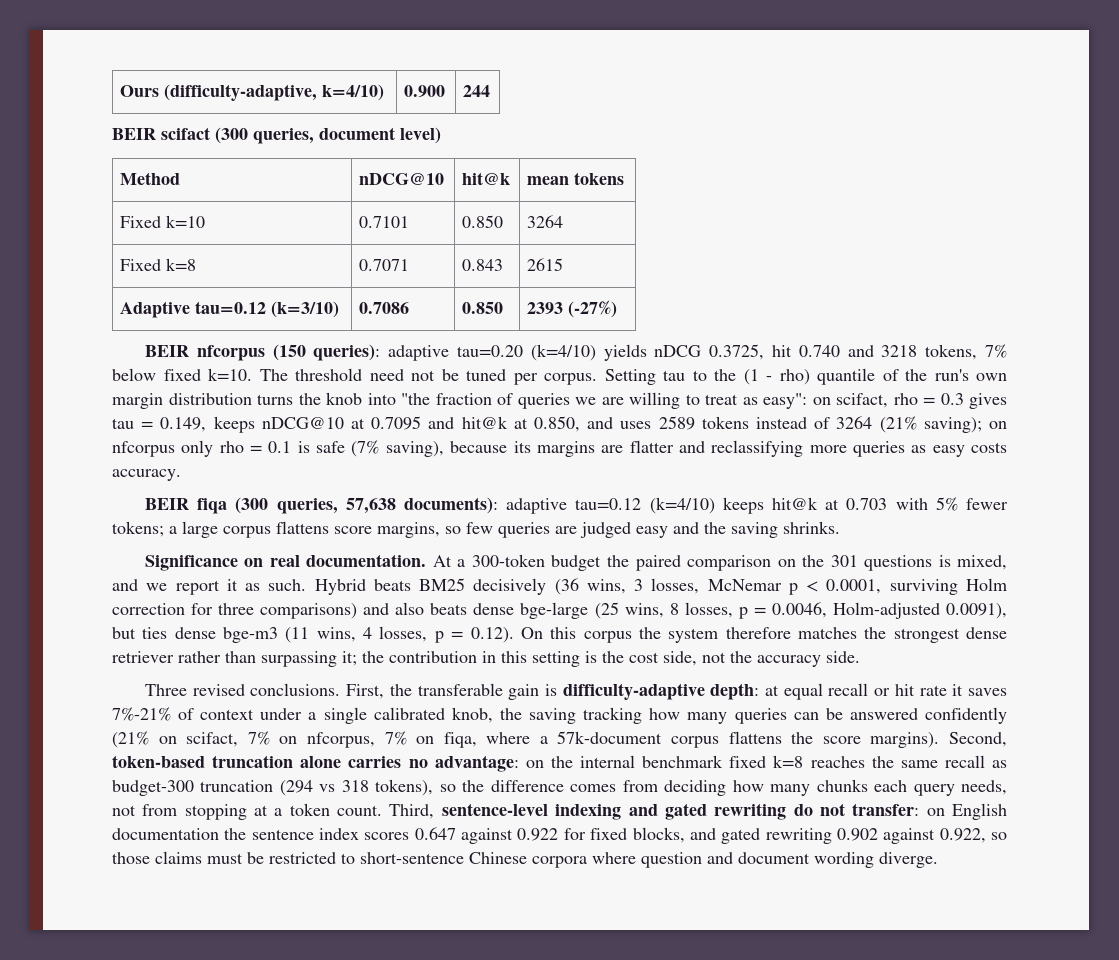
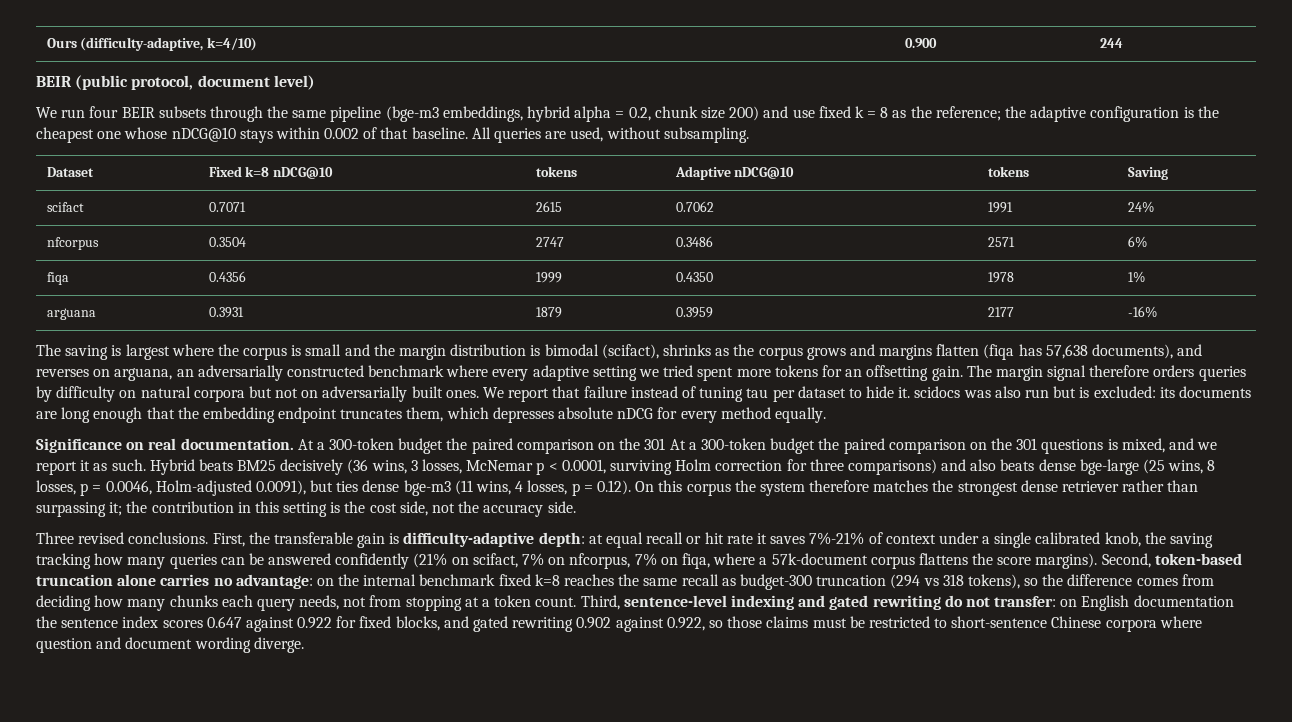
- BEIR scifact (300 queries, document level)
+ BEIR (public protocol, document level)
- Method | nDCG@10 | hit@k | mean tokens
- Fixed k=10 | 0.7101 | 0.850 | 3264
- Fixed k=8 | 0.7071 | 0.843 | 2615
- Adaptive tau=0.12 (k=3/10) | 0.7086 | 0.850 | 2393 (-27%)
- BEIR nfcorpus (150 queries): adaptive tau=0.20 (k=4/10) yields nDCG 0.3725, hit 0.740 and 3218 tokens, 7% below fixed k=10. The threshold need not be tuned per corpus. Setting tau to the (1 - rho) quantile of the run's own margin distribution turns the knob into "the fraction of queries we are willing to treat as easy": on scifact, rho = 0.3 gives tau = 0.149, keeps nDCG@10 at 0.7095 and hit@k at 0.850, and uses 2589 tokens instead of 3264 (21% saving); on nfcorpus only rho = 0.1 is safe (7% saving), because its margins are flatter and reclassifying more queries as easy costs accuracy.
- BEIR fiqa (300 queries, 57,638 documents): adaptive tau=0.12 (k=4/10) keeps hit@k at 0.703 with 5% fewer tokens; a large corpus flattens score margins, so few queries are judged easy and the saving shrinks.
+ We run four BEIR subsets through the same pipeline (bge-m3 embeddings, hybrid alpha = 0.2, chunk size 200) and use fixed k = 8 as the reference; the adaptive configuration is the cheapest one whose nDCG@10 stays within 0.002 of that baseline. All queries are used, without subsampling.
+ Dataset | Fixed k=8 nDCG@10 | tokens | Adaptive nDCG@10 | tokens | Saving
+ scifact | 0.7071 | 2615 | 0.7062 | 1991 | 24%
+ nfcorpus | 0.3504 | 2747 | 0.3486 | 2571 | 6%
+ fiqa | 0.4356 | 1999 | 0.4350 | 1978 | 1%
+ arguana | 0.3931 | 1879 | 0.3959 | 2177 | -16%
+ The saving is largest where the corpus is small and the margin distribution is bimodal (scifact), shrinks as the corpus grows and margins flatten (fiqa has 57,638 documents), and reverses on arguana, an adversarially constructed benchmark where every adaptive setting we tried spent more tokens for an offsetting gain. The margin signal therefore orders queries by difficulty on natural corpora but not on adversarially built ones. We report that failure instead of tuning tau per dataset to hide it. scidocs was also run but is excluded: its documents are long enough that the embedding endpoint truncates them, which depresses absolute nDCG for every method equally.
- At a 300-token budget the paired comparison on the 301 questions is mixed, and we report it as such.
+ At a 300-token budget the paired comparison on the 301 At a 300-token budget the paired comparison on the 301 questions is mixed, and we report it as such.

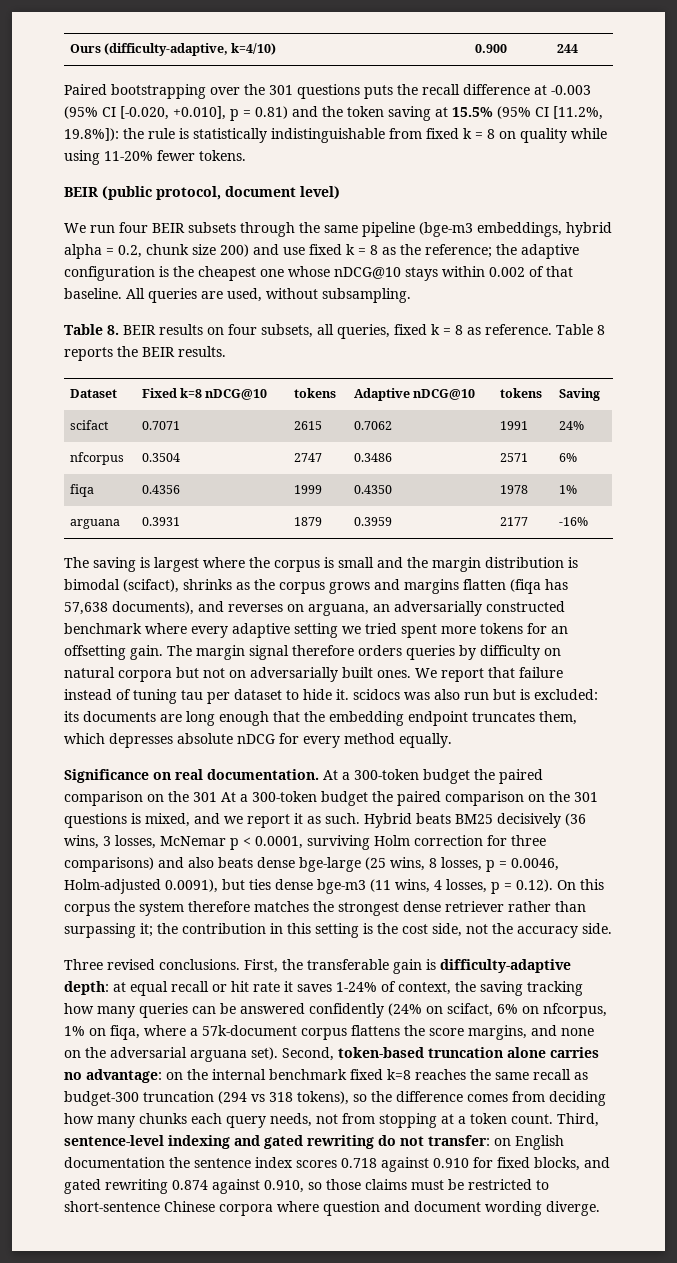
+ Paired bootstrapping over the 301 questions puts the recall difference at -0.003 (95% CI [-0.020, +0.010], p = 0.81) and the token saving at 15.5% (95% CI [11.2%, 19.8%]): the rule is statistically indistinguishable from fixed k = 8 on quality while using 11-20% fewer tokens.
+ Table 8. BEIR results on four subsets, all queries, fixed k = 8 as reference. Table 8 reports the BEIR results.
- First, the transferable gain is difficulty-adaptive depth: at equal recall or hit rate it saves 7%-21% of context under a single calibrated knob, the saving tracking how many queries can be answered confidently (21% on scifact, 7% on nfcorpus, 7% on fiqa, where a 57k-document corpus flattens the score margins).
+ First, the transferable gain is difficulty-adaptive depth: at equal recall or hit rate it saves 1-24% of context, the saving tracking how many queries can be answered confidently (24% on scifact, 6% on nfcorpus, 1% on fiqa, where a 57k-document corpus flattens the score margins, and none on the adversarial arguana set).
- Third, sentence-level indexing and gated rewriting do not transfer: on English documentation the sentence index scores 0.647 against 0.922 for fixed blocks, and gated rewriting 0.902 against 0.922, so those claims must be restricted to short-sentence Chinese corpora where question and document wording diverge.
+ Third, sentence-level indexing and gated rewriting do not transfer: on English documentation the sentence index scores 0.718 against 0.910 for fixed blocks, and gated rewriting 0.874 against 0.910, so those claims must be restricted to short-sentence Chinese corpora where question and document wording diverge.

